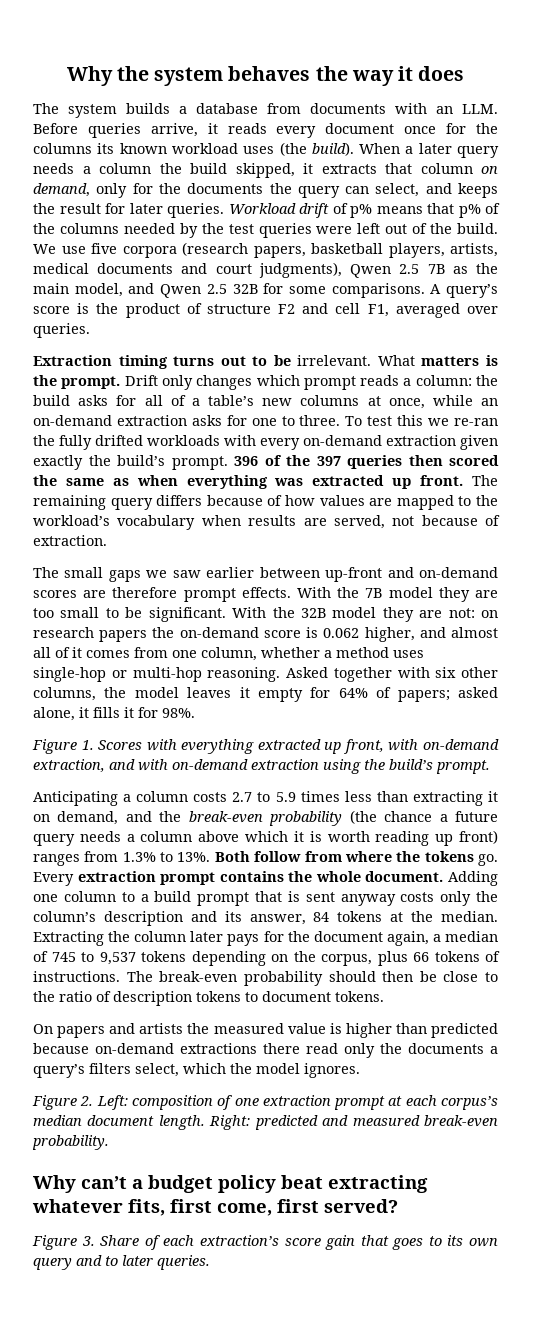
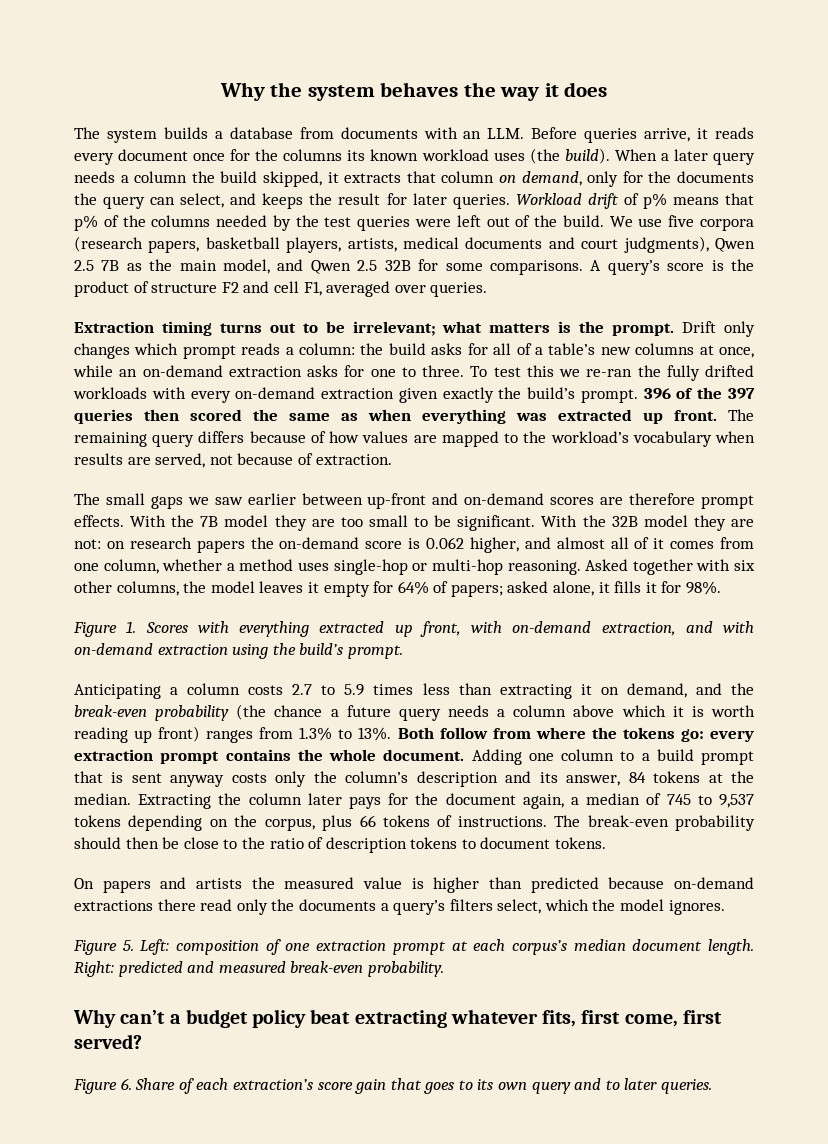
- Extraction timing turns out to be irrelevant. What matters is the prompt.
+ Extraction timing turns out to be irrelevant; what matters is the prompt.
- Both follow from where the tokens go. Every extraction prompt contains the whole document.
+ Both follow from where the tokens go: every extraction prompt contains the whole document.
- Figure 2. Left: composition of one extraction prompt at each corpus’s median document length.
+ Figure 5. Left: composition of one extraction prompt at each corpus’s median document length.
- Figure 3. Share of each extraction’s score gain that goes to its own query and to later queries.
+ Figure 6. Share of each extraction’s score gain that goes to its own query and to later queries.

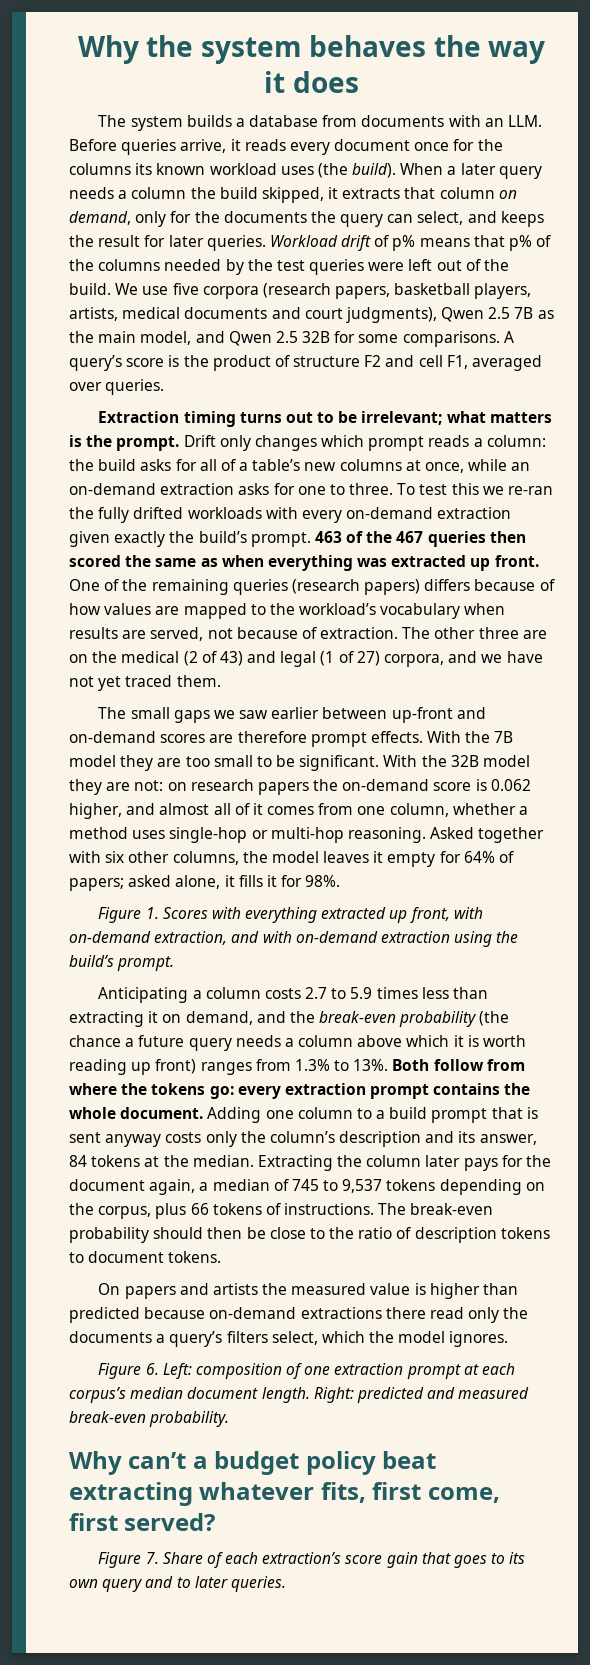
- 396 of the 397 queries then scored the same as when everything was extracted up front.
+ 463 of the 467 queries then scored the same as when everything was extracted up front.
- The remaining query differs because of how values are mapped to the workload’s vocabulary when results are served, not because of extraction.
+ One of the remaining queries (research papers) differs because of how values are mapped to the workload’s vocabulary when results are served, not because of extraction. The other three are on the medical (2 of 43) and legal (1 of 27) corpora, and we have not yet traced them.
- Figure 5. Left: composition of one extraction prompt at each corpus’s median document length.
+ Figure 6. Left: composition of one extraction prompt at each corpus’s median document length.
- Figure 6. Share of each extraction’s score gain that goes to its own query and to later queries.
+ Figure 7. Share of each extraction’s score gain that goes to its own query and to later queries.

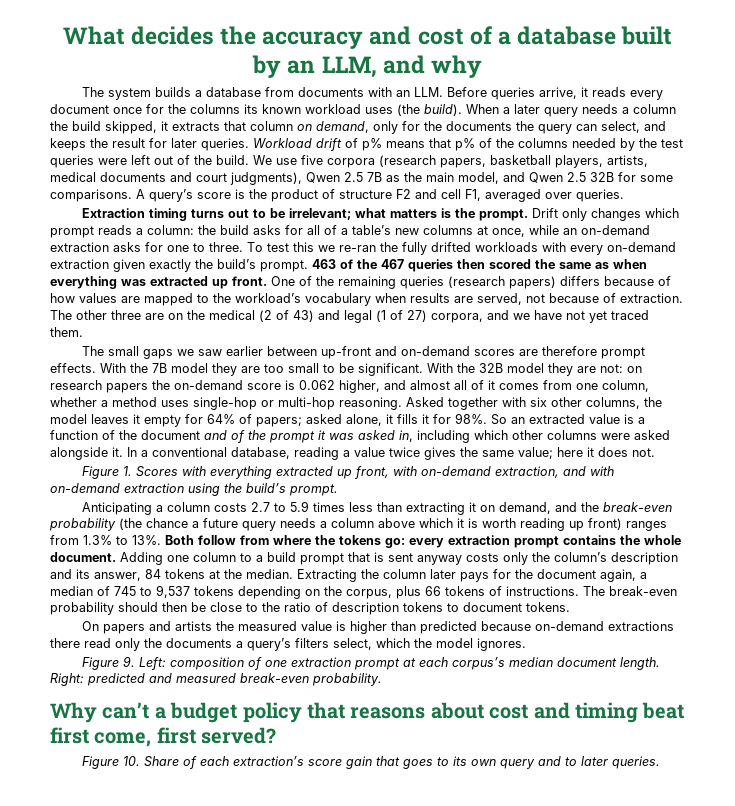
- Why the system behaves the way it does
+ What decides the accuracy and cost of a database built by an LLM, and why
+ So an extracted value is a function of the document and of the prompt it was asked in, including which other columns were asked alongside it. In a conventional database, reading a value twice gives the same value; here it does not.
- Figure 6. Left: composition of one extraction prompt at each corpus’s median document length.
+ Figure 9. Left: composition of one extraction prompt at each corpus’s median document length.
- Why can’t a budget policy beat extracting whatever fits, first come, first served?
+ Why can’t a budget policy that reasons about cost and timing beat first come, first served?
- Figure 7. Share of each extraction’s score gain that goes to its own query and to later queries.
+ Figure 10. Share of each extraction’s score gain that goes to its own query and to later queries.

